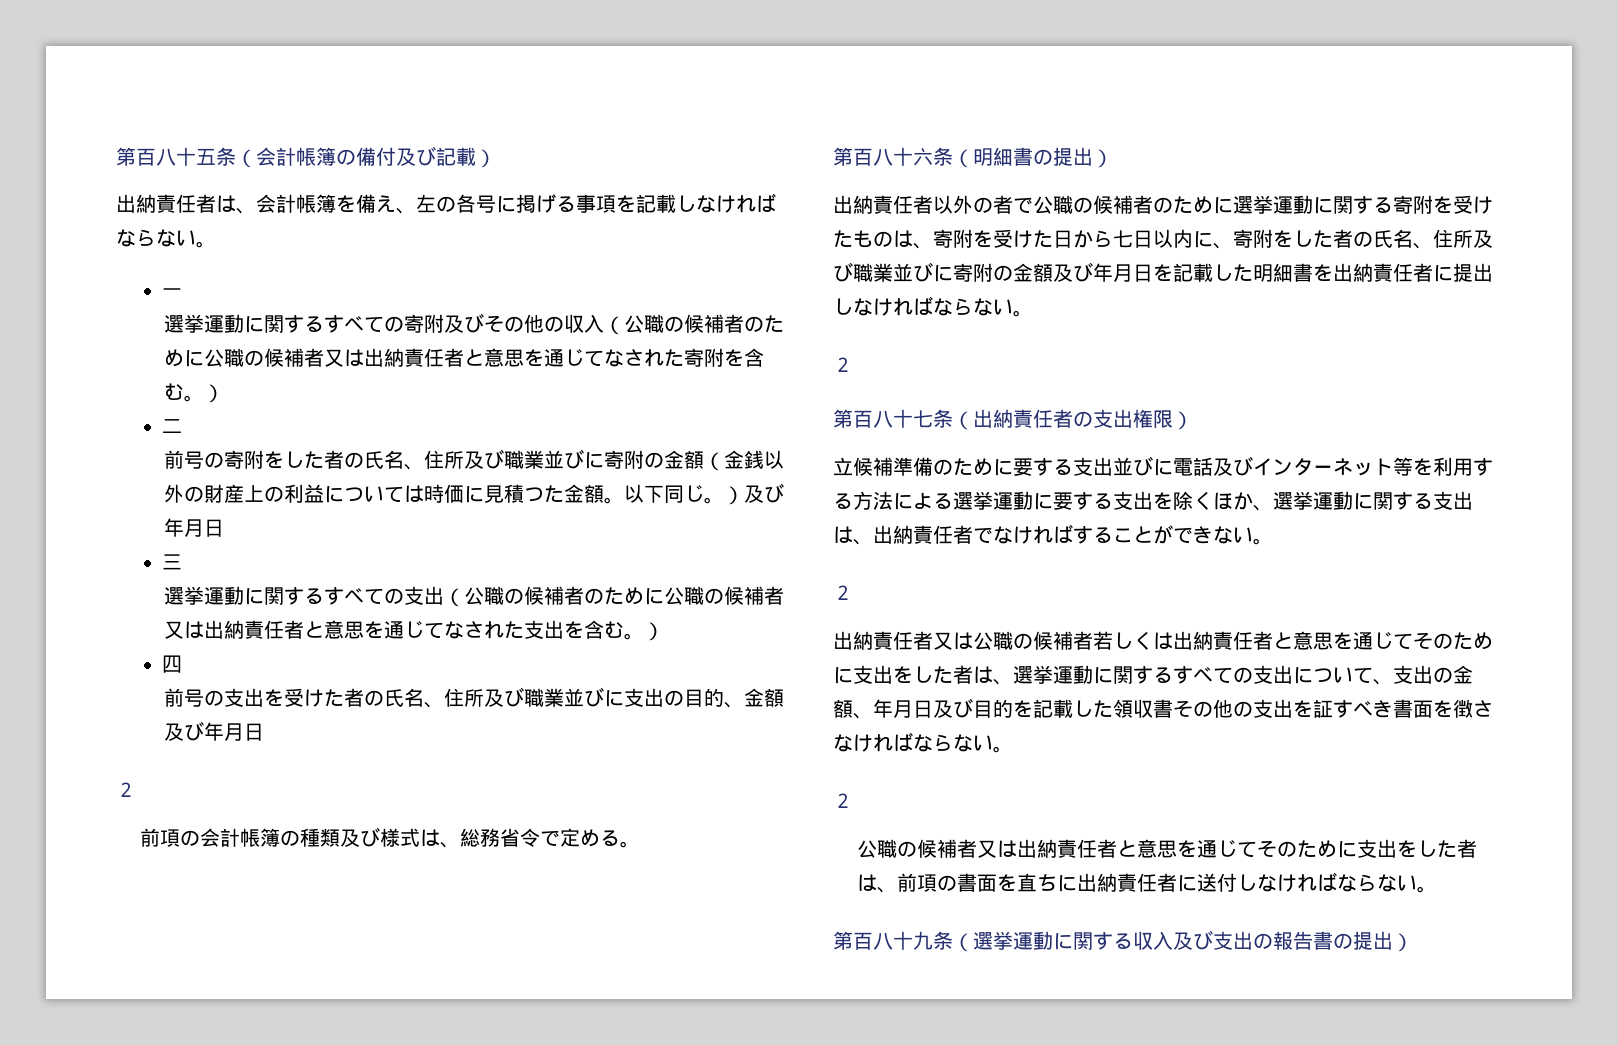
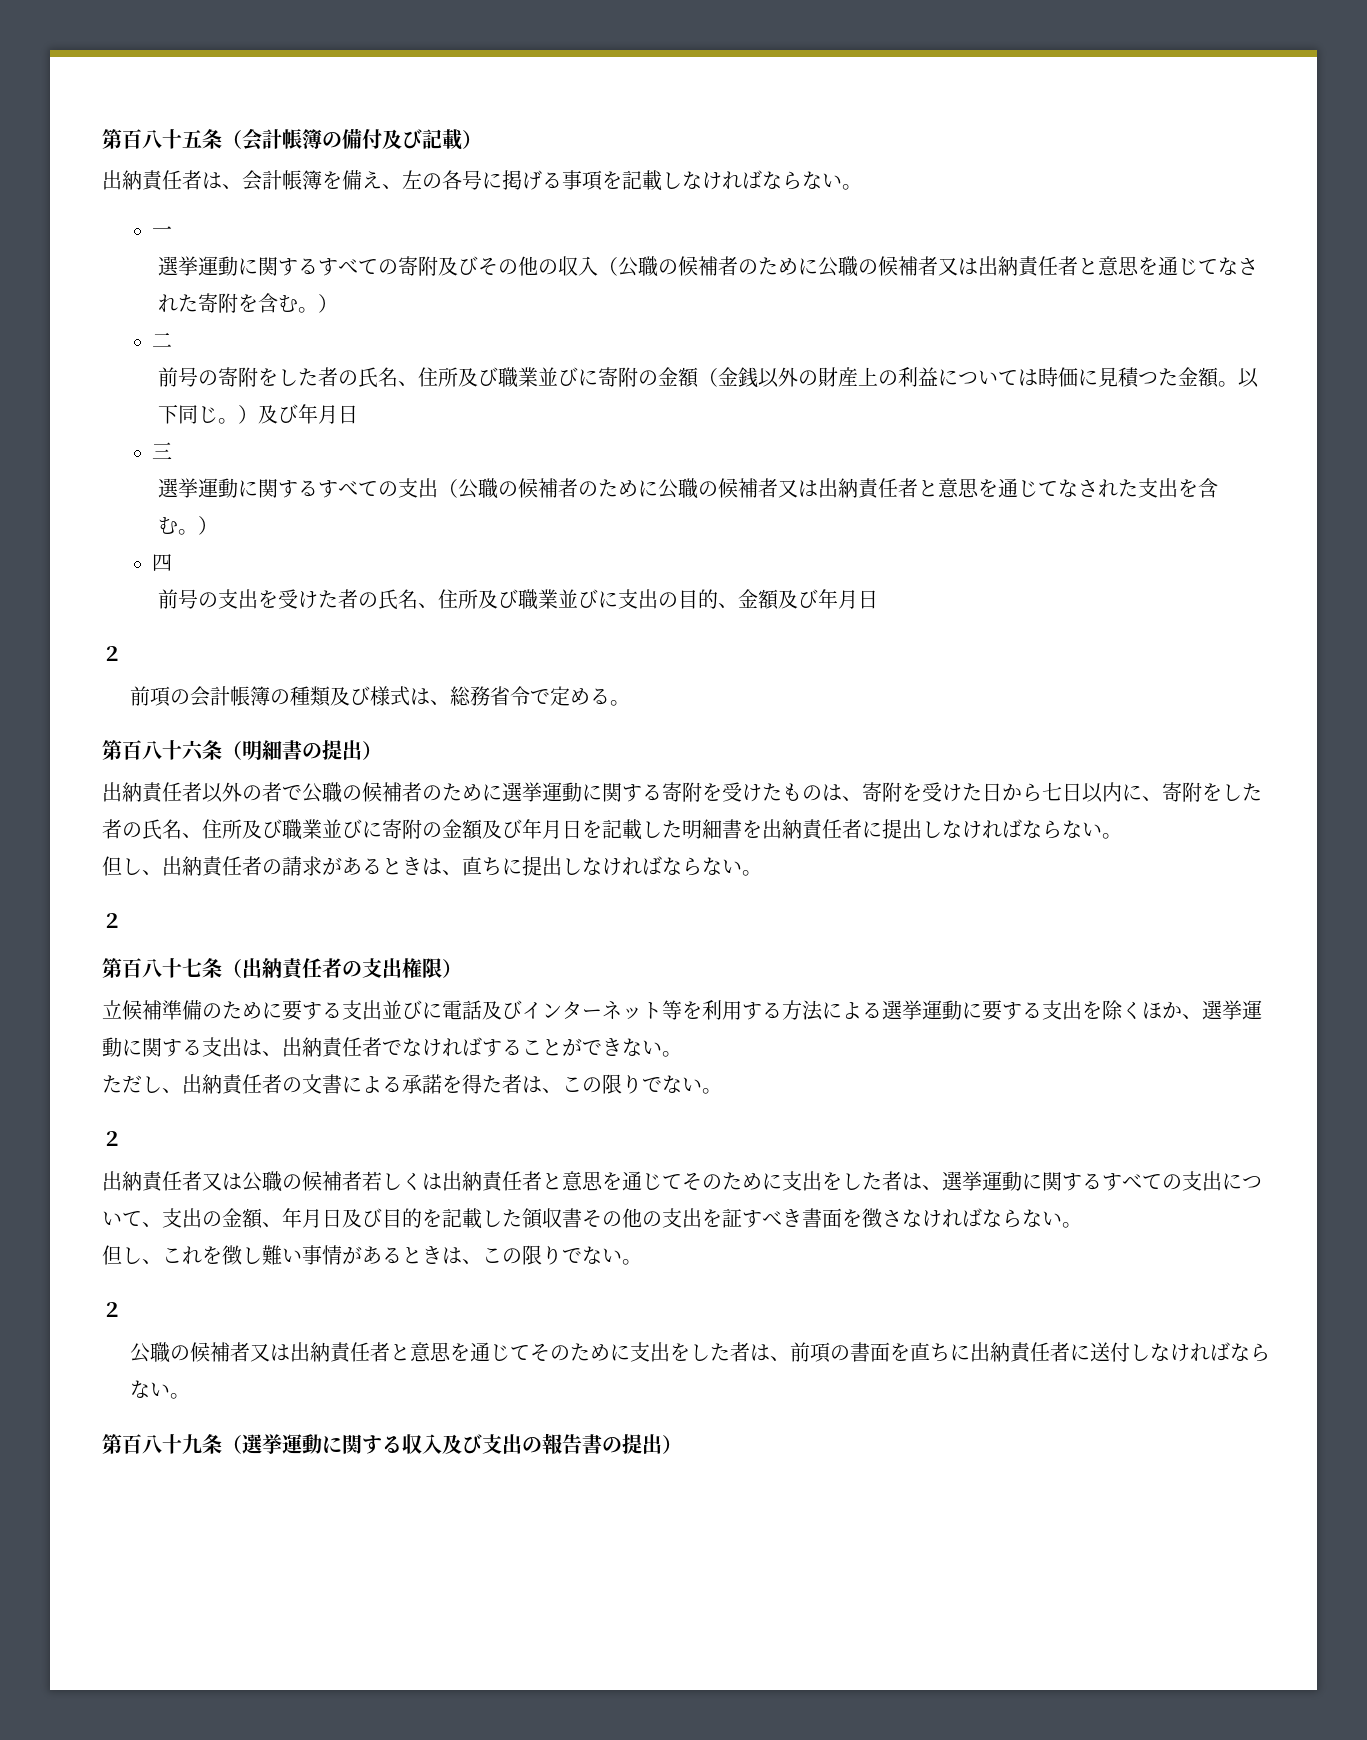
+ 但し、出納責任者の請求があるときは、直ちに提出しなければならない。
+ ただし、出納責任者の文書による承諾を得た者は、この限りでない。
+ 但し、これを徴し難い事情があるときは、この限りでない。

